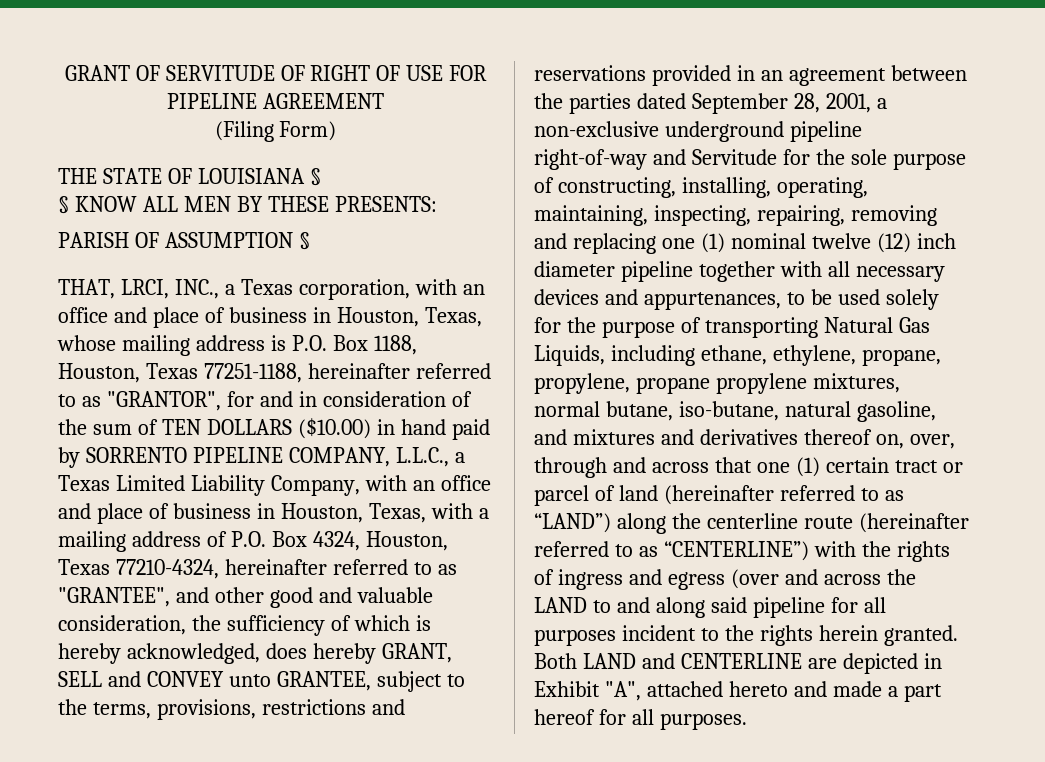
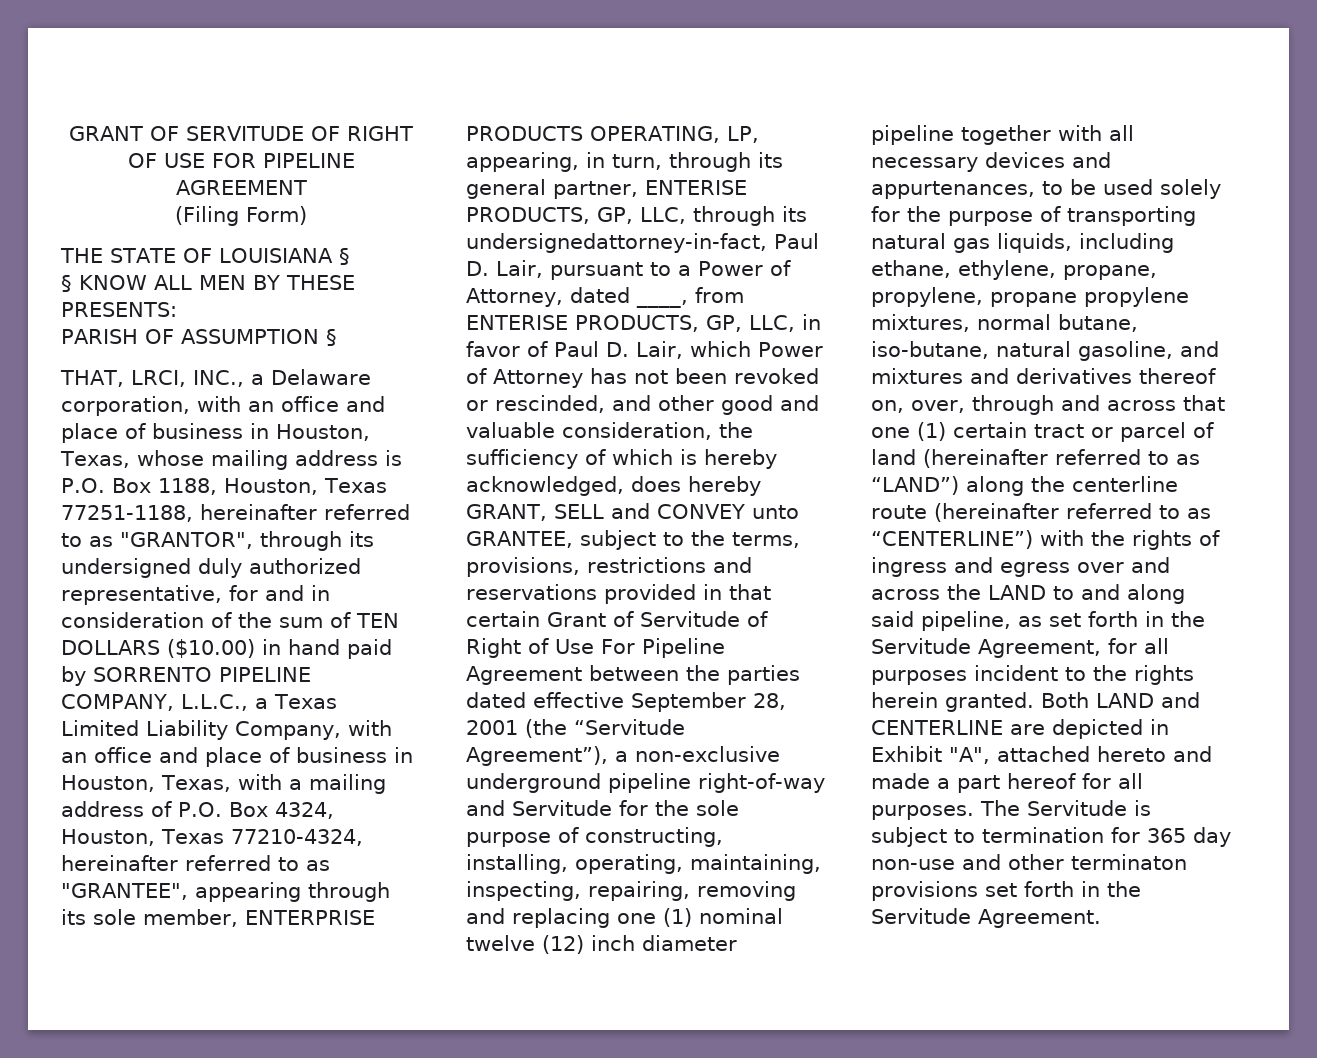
- THAT, LRCI, INC., a Texas corporation, with an office and place of business in Houston, Texas, whose mailing address is P.O. Box 1188, Houston, Texas 77251-1188, hereinafter referred to as "GRANTOR", for and in consideration of the sum of TEN DOLLARS ($10.00) in hand paid by SORRENTO PIPELINE COMPANY, L.L.C., a Texas Limited Liability Company, with an office and place of business in Houston, Texas, with a mailing address of P.O. Box 4324, Houston, Texas 77210-4324, hereinafter referred to as "GRANTEE", and other good and valuable consideration, the sufficiency of which is hereby acknowledged, does hereby GRANT, SELL and CONVEY unto GRANTEE, subject to the terms, provisions, restrictions and reservations provided in an agreement between the parties dated September 28, 2001, a non-exclusive underground pipeline right-of-way and Servitude for the sole purpose of constructing, installing, operating, maintaining, inspecting, repairing, removing and replacing one (1) nominal twelve (12) inch diameter pipeline together with all necessary devices and appurtenances, to be used solely for the purpose of transporting Natural Gas Liquids, including ethane, ethylene, propane, propylene, propane propylene mixtures, normal butane, iso-butane, natural gasoline, and mixtures and derivatives thereof on, over, through and across that one (1) certain tract or parcel of land (hereinafter referred to as “LAND”) along the centerline route (hereinafter referred to as “CENTERLINE”) with the rights of ingress and egress (over and across the LAND to and along said pipeline for all purposes incident to the rights herein granted.
+ THAT, LRCI, INC., a Delaware corporation, with an office and place of business in Houston, Texas, whose mailing address is P.O. Box 1188, Houston, Texas 77251-1188, hereinafter referred to as "GRANTOR", through its undersigned duly authorized representative, for and in consideration of the sum of TEN DOLLARS ($10.00) in hand paid by SORRENTO PIPELINE COMPANY, L.L.C., a Texas Limited Liability Company, with an office and place of business in Houston, Texas, with a mailing address of P.O. Box 4324, Houston, Texas 77210-4324, hereinafter referred to as "GRANTEE", appearing through its sole member, ENTERPRISE PRODUCTS OPERATING, LP, appearing, in turn, through its general partner, ENTERISE PRODUCTS, GP, LLC, through its undersignedattorney-in-fact, Paul D. Lair, pursuant to a Power of Attorney, dated ____, from ENTERISE PRODUCTS, GP, LLC, in favor of Paul D. Lair, which Power of Attorney has not been revoked or rescinded, and other good and valuable consideration, the sufficiency of which is hereby acknowledged, does hereby GRANT, SELL and CONVEY unto GRANTEE, subject to the terms, provisions, restrictions and reservations provided in that certain Grant of Servitude of Right of Use For Pipeline Agreement between the parties dated effective September 28, 2001 (the “Servitude Agreement”), a non-exclusive underground pipeline right-of-way and Servitude for the sole purpose of constructing, installing, operating, maintaining, inspecting, repairing, removing and replacing one (1) nominal twelve (12) inch diameter pipeline together with all necessary devices and appurtenances, to be used solely for the purpose of transporting natural gas liquids, including ethane, ethylene, propane, propylene, propane propylene mixtures, normal butane, iso-butane, natural gasoline, and mixtures and derivatives thereof on, over, through and across that one (1) certain tract or parcel of land (hereinafter referred to as “LAND”) along the centerline route (hereinafter referred to as “CENTERLINE”) with the rights of ingress and egress over and across the LAND to and along said pipeline, as set forth in the Servitude Agreement, for all purposes incident to the rights herein granted.
+ The Servitude is subject to termination for 365 day non-use and other terminaton provisions set forth in the Servitude Agreement.

